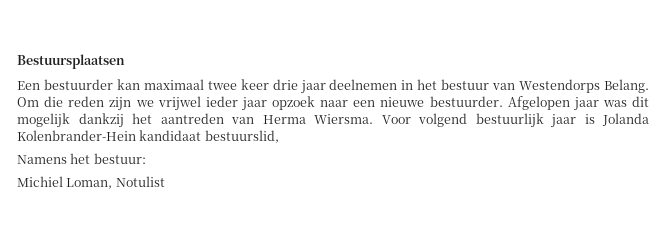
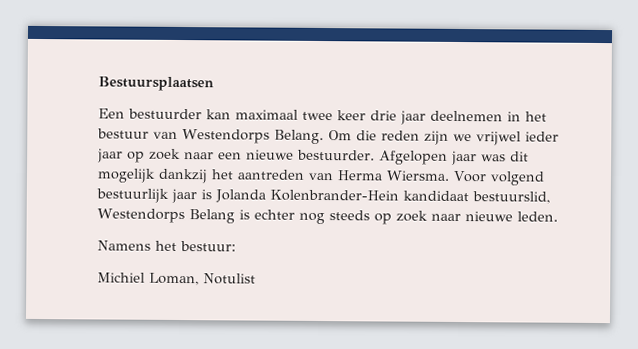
- Om die reden zijn we vrijwel ieder jaar opzoek naar een nieuwe bestuurder.
+ Om die reden zijn we vrijwel ieder jaar op zoek naar een nieuwe bestuurder.
- Voor volgend bestuurlijk jaar is Jolanda Kolenbrander-Hein kandidaat bestuurslid,
+ Voor volgend bestuurlijk jaar is Jolanda Kolenbrander-Hein kandidaat bestuurslid, Westendorps Belang is echter nog steeds op zoek naar nieuwe leden.

